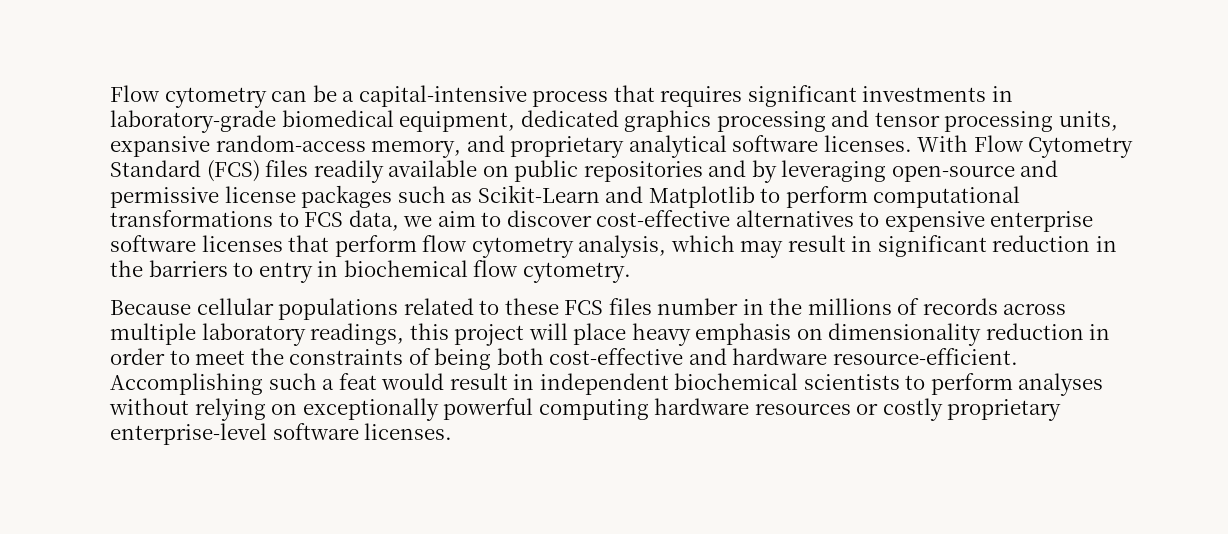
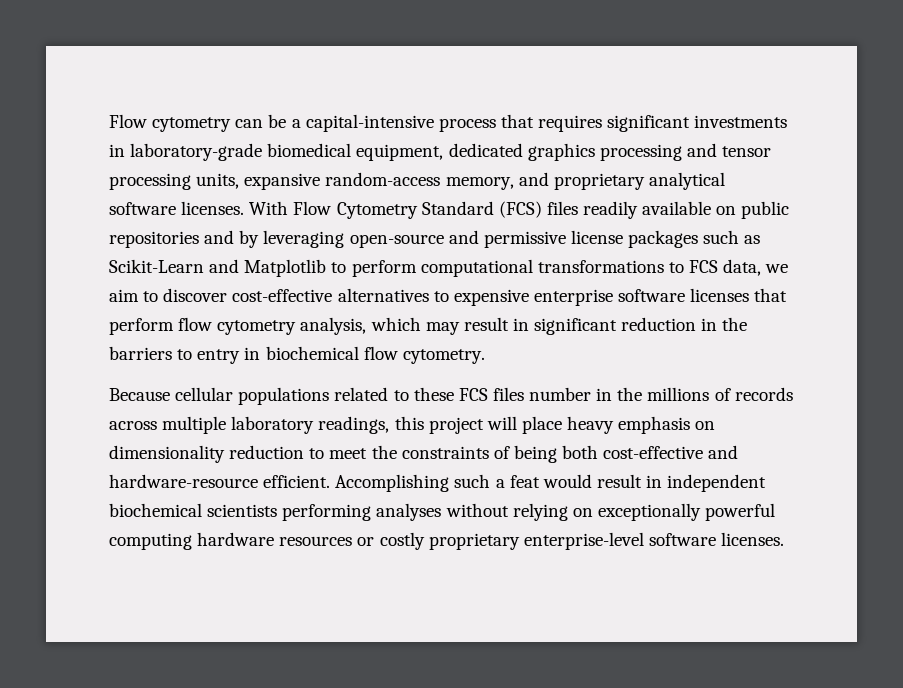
- Because cellular populations related to these FCS files number in the millions of records across multiple laboratory readings, this project will place heavy emphasis on dimensionality reduction in order to meet the constraints of being both cost-effective and hardware resource-efficient.
+ Because cellular populations related to these FCS files number in the millions of records across multiple laboratory readings, this project will place heavy emphasis on dimensionality reduction to meet the constraints of being both cost-effective and hardware-resource efficient.
- Accomplishing such a feat would result in independent biochemical scientists to perform analyses without relying on exceptionally powerful computing hardware resources or costly proprietary enterprise-level software licenses.
+ Accomplishing such a feat would result in independent biochemical scientists performing analyses without relying on exceptionally powerful computing hardware resources or costly proprietary enterprise-level software licenses.

